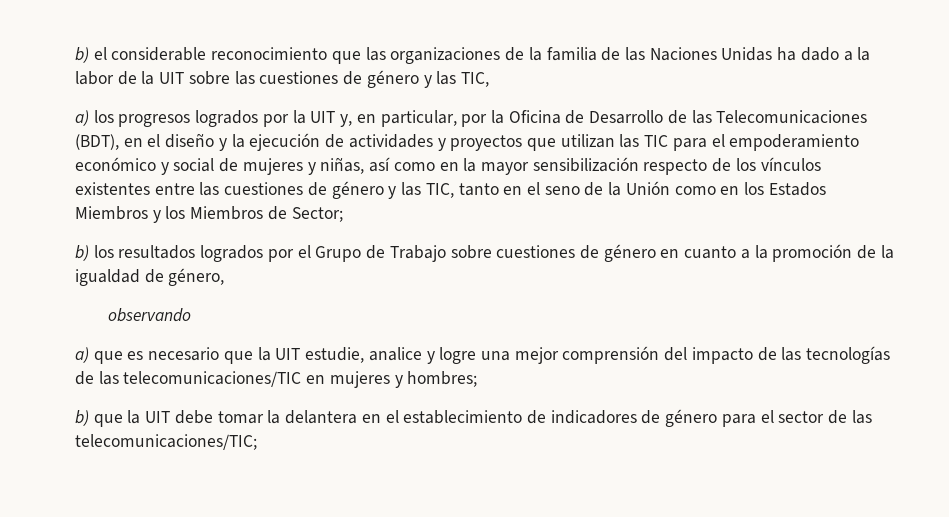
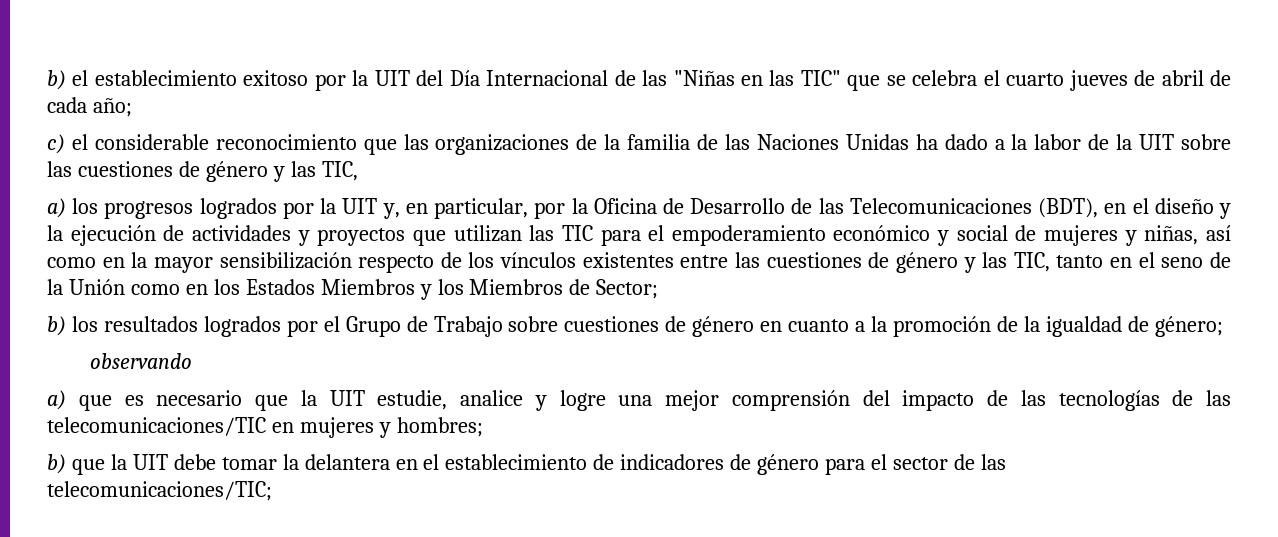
- b) el considerable reconocimiento que las organizaciones de la familia de las Naciones Unidas ha dado a la labor de la UIT sobre las cuestiones de género y las TIC,
+ b) el establecimiento exitoso por la UIT del Día Internacional de las "Niñas en las TIC" que se celebra el cuarto jueves de abril de cada año;
+ c) el considerable reconocimiento que las organizaciones de la familia de las Naciones Unidas ha dado a la labor de la UIT sobre las cuestiones de género y las TIC,
- b) los resultados logrados por el Grupo de Trabajo sobre cuestiones de género en cuanto a la promoción de la igualdad de género,
+ b) los resultados logrados por el Grupo de Trabajo sobre cuestiones de género en cuanto a la promoción de la igualdad de género;

